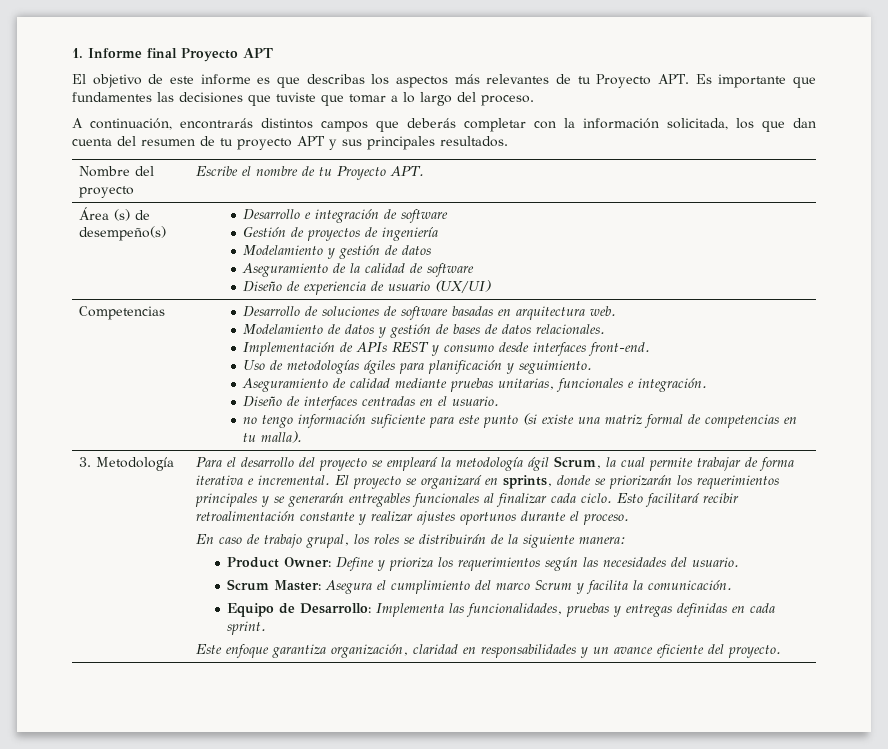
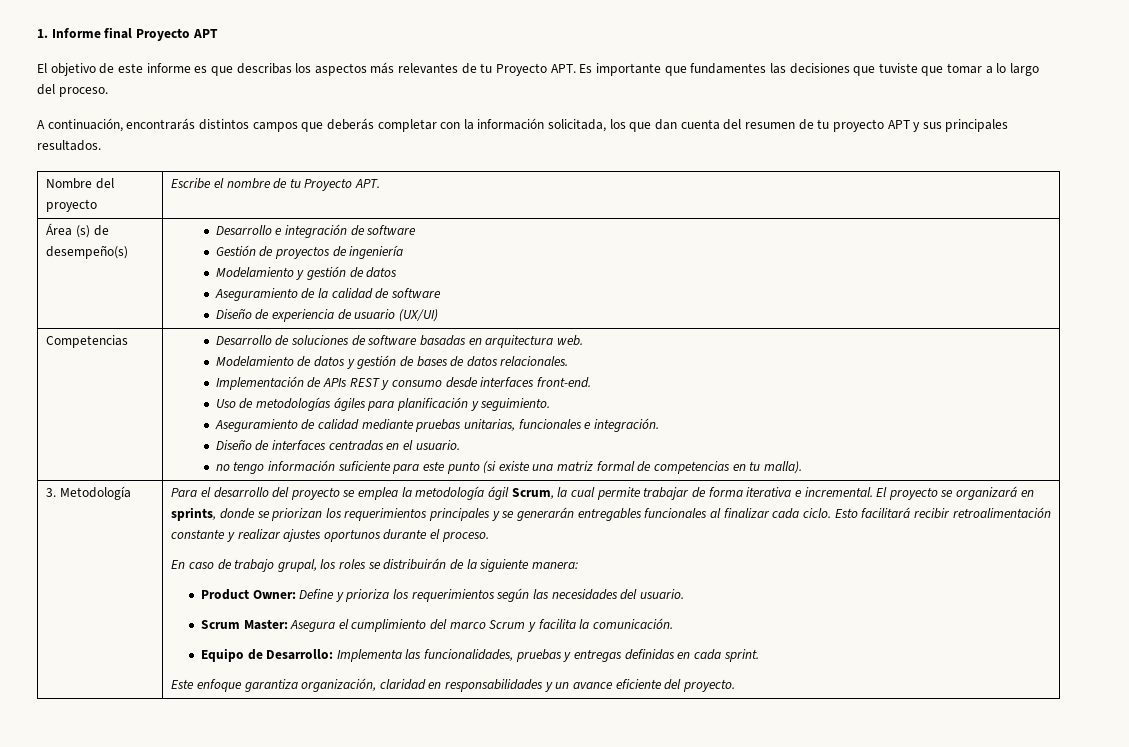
- Para el desarrollo del proyecto se empleará la metodología ágil Scrum, la cual permite trabajar de forma iterativa e incremental.
+ Para el desarrollo del proyecto se emplea la metodología ágil Scrum, la cual permite trabajar de forma iterativa e incremental.
- El proyecto se organizará en sprints, donde se priorizarán los requerimientos principales y se generarán entregables funcionales al finalizar cada ciclo.
+ El proyecto se organizará en sprints, donde se priorizan los requerimientos principales y se generarán entregables funcionales al finalizar cada ciclo.

